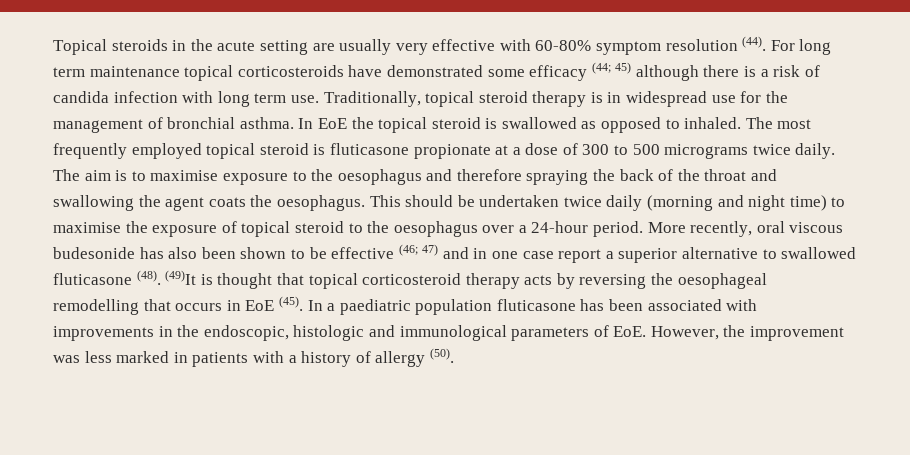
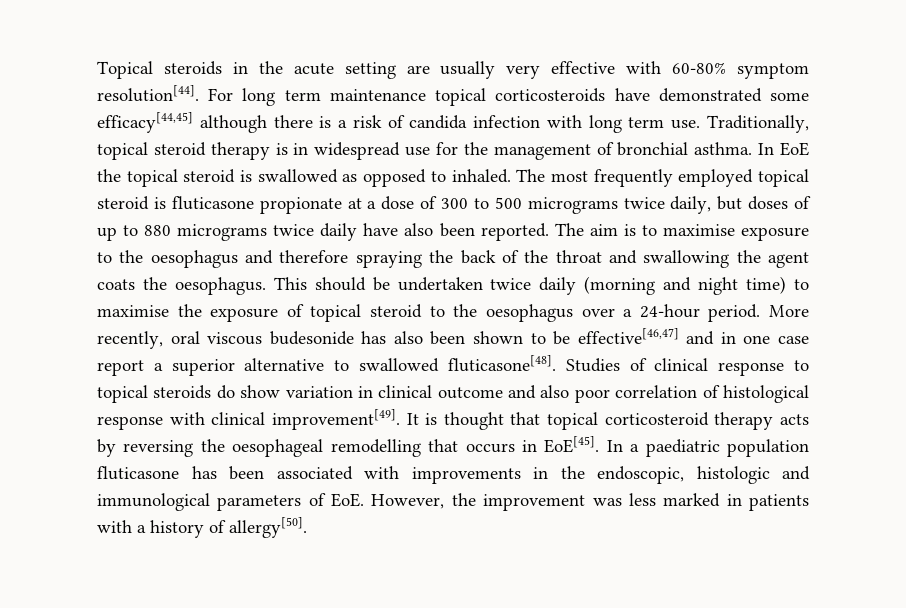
- Topical steroids in the acute setting are usually very effective with 60-80% symptom resolution (44).
+ Topical steroids in the acute setting are usually very effective with 60-80% symptom resolution[44].
- For long term maintenance topical corticosteroids have demonstrated some efficacy (44; 45) although there is a risk of candida infection with long term use.
+ For long term maintenance topical corticosteroids have demonstrated some efficacy[44,45] although there is a risk of candida infection with long term use.
- The most frequently employed topical steroid is fluticasone propionate at a dose of 300 to 500 micrograms twice daily.
+ The most frequently employed topical steroid is fluticasone propionate at a dose of 300 to 500 micrograms twice daily, but doses of up to 880 micrograms twice daily have also been reported.
- More recently, oral viscous budesonide has also been shown to be effective (46; 47) and in one case report a superior alternative to swallowed fluticasone (48). (49)It is thought that topical corticosteroid therapy acts by reversing the oesophageal remodelling that occurs in EoE (45).
+ More recently, oral viscous budesonide has also been shown to be effective[46,47] and in one case report a superior alternative to swallowed fluticasone[48]. Studies of clinical response to topical steroids do show variation in clinical outcome and also poor correlation of histological response with clinical improvement[49]. It is thought that topical corticosteroid therapy acts by reversing the oesophageal remodelling that occurs in EoE[45].
- In a paediatric population fluticasone has been associated with improvements in the endoscopic, histologic and immunological parameters of EoE. However, the improvement was less marked in patients with a history of allergy (50).
+ In a paediatric population fluticasone has been associated with improvements in the endoscopic, histologic and immunological parameters of EoE. However, the improvement was less marked in patients with a history of allergy[50].

